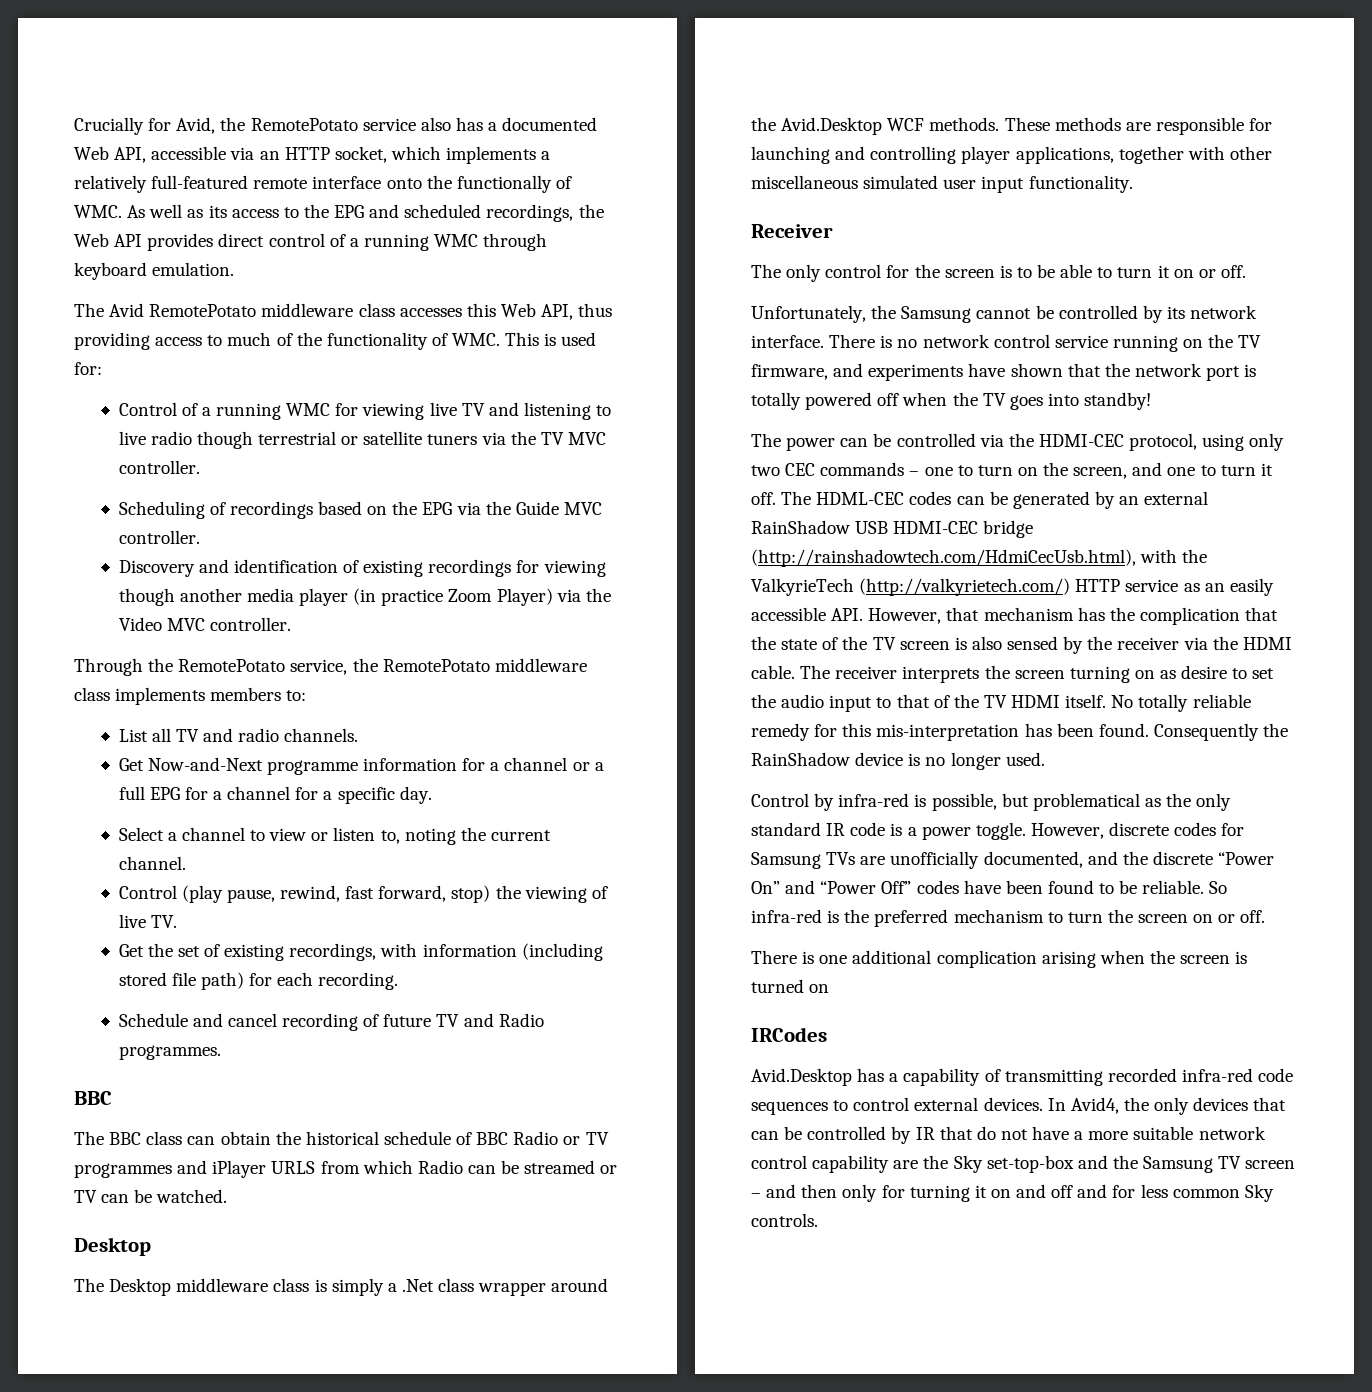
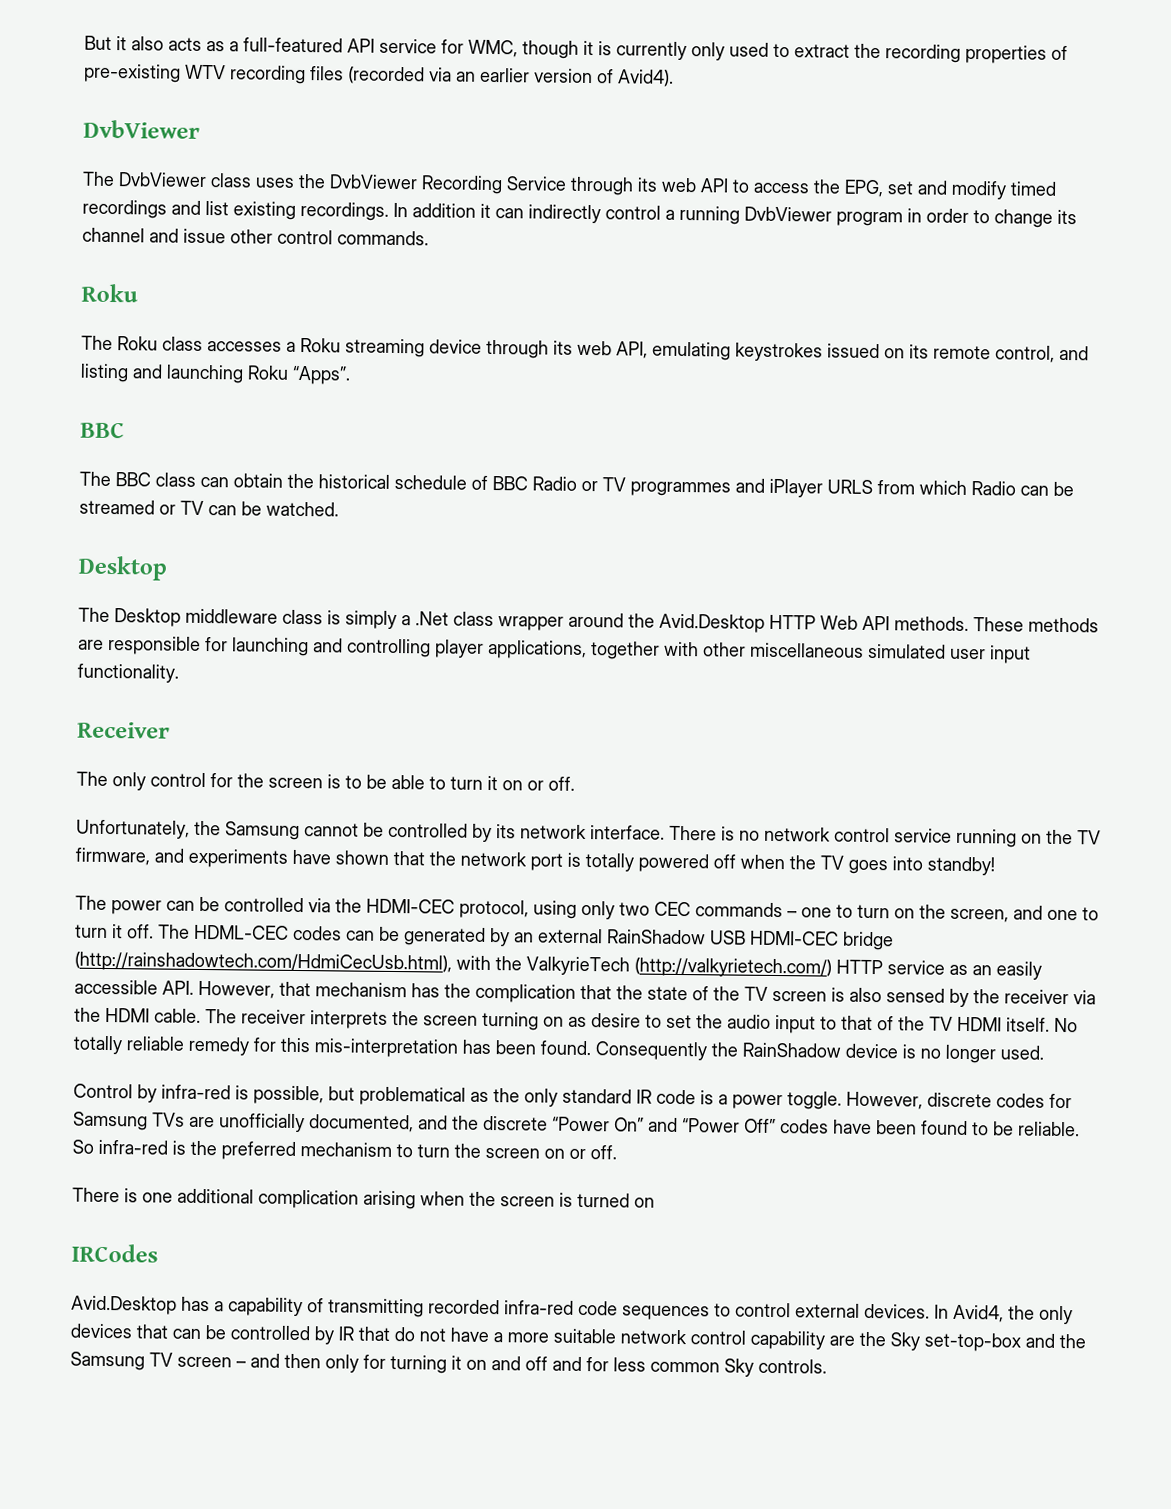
- Crucially for Avid, the RemotePotato service also has a documented Web API, accessible via an HTTP socket, which implements a relatively full-featured remote interface onto the functionally of WMC. As well as its access to the EPG and scheduled recordings, the Web API provides direct control of a running WMC through keyboard emulation.
- The Avid RemotePotato middleware class accesses this Web API, thus providing access to much of the functionality of WMC. This is used for:
- Control of a running WMC for viewing live TV and listening to live radio though terrestrial or satellite tuners via the TV MVC controller.
- Scheduling of recordings based on the EPG via the Guide MVC controller.
- Discovery and identification of existing recordings for viewing though another media player (in practice Zoom Player) via the Video MVC controller.
- Through the RemotePotato service, the RemotePotato middleware class implements members to:
- List all TV and radio channels.
- Get Now-and-Next programme information for a channel or a full EPG for a channel for a specific day.
- Select a channel to view or listen to, noting the current channel.
- Control (play pause, rewind, fast forward, stop) the viewing of live TV.
- Get the set of existing recordings, with information (including stored file path) for each recording.
- Schedule and cancel recording of future TV and Radio programmes.
+ But it also acts as a full-featured API service for WMC, though it is currently only used to extract the recording properties of pre-existing WTV recording files (recorded via an earlier version of Avid4).
+ DvbViewer
+ The DvbViewer class uses the DvbViewer Recording Service through its web API to access the EPG, set and modify timed recordings and list existing recordings. In addition it can indirectly control a running DvbViewer program in order to change its channel and issue other control commands.
+ Roku
+ The Roku class accesses a Roku streaming device through its web API, emulating keystrokes issued on its remote control, and listing and launching Roku “Apps”.
- The Desktop middleware class is simply a .Net class wrapper around the Avid.Desktop WCF methods.
+ The Desktop middleware class is simply a .Net class wrapper around the Avid.Desktop HTTP Web API methods.

